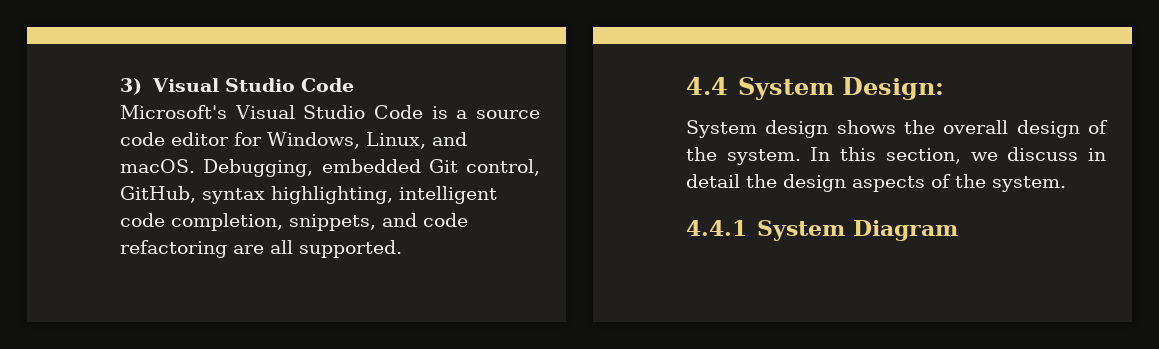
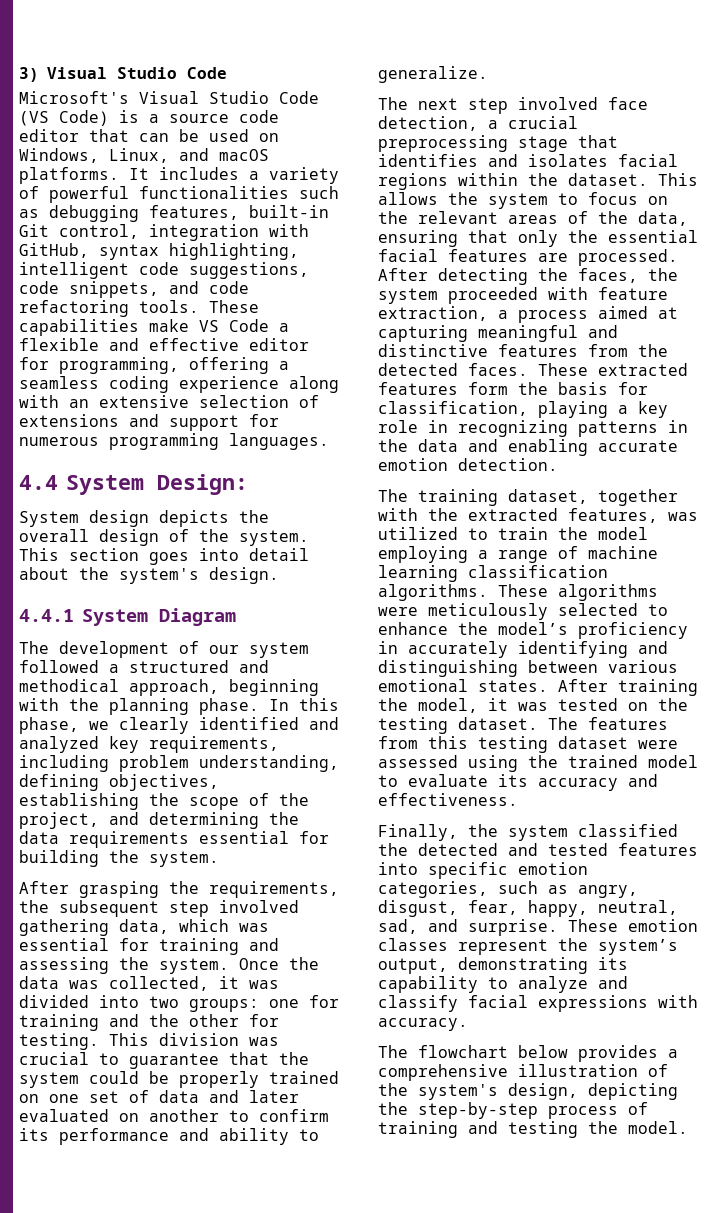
- Microsoft's Visual Studio Code is a source code editor for Windows, Linux, and macOS. Debugging, embedded Git control, GitHub, syntax highlighting, intelligent code completion, snippets, and code refactoring are all supported.
+ Microsoft's Visual Studio Code (VS Code) is a source code editor that can be used on Windows, Linux, and macOS platforms. It includes a variety of powerful functionalities such as debugging features, built-in Git control, integration with GitHub, syntax highlighting, intelligent code suggestions, code snippets, and code refactoring tools. These capabilities make VS Code a flexible and effective editor for programming, offering a seamless coding experience along with an extensive selection of extensions and support for numerous programming languages.
- System design shows the overall design of the system.
+ System design depicts the overall design of the system.
- In this section, we discuss in detail the design aspects of the system.
+ This section goes into detail about the system's design.
  4.4.1 System Diagram
+ The development of our system followed a structured and methodical approach, beginning with the planning phase. In this phase, we clearly identified and analyzed key requirements, including problem understanding, defining objectives, establishing the scope of the project, and determining the data requirements essential for building the system.
+ After grasping the requirements, the subsequent step involved gathering data, which was essential for training and assessing the system. Once the data was collected, it was divided into two groups: one for training and the other for testing. This division was crucial to guarantee that the system could be properly trained on one set of data and later evaluated on another to confirm its performance and ability to generalize.
+ The next step involved face detection, a crucial preprocessing stage that identifies and isolates facial regions within the dataset. This allows the system to focus on the relevant areas of the data, ensuring that only the essential facial features are processed. After detecting the faces, the system proceeded with feature extraction, a process aimed at capturing meaningful and distinctive features from the detected faces. These extracted features form the basis for classification, playing a key role in recognizing patterns in the data and enabling accurate emotion detection.
+ The training dataset, together with the extracted features, was utilized to train the model employing a range of machine learning classification algorithms. These algorithms were meticulously selected to enhance the model’s proficiency in accurately identifying and distinguishing between various emotional states. After training the model, it was tested on the testing dataset. The features from this testing dataset were assessed using the trained model to evaluate its accuracy and effectiveness.
+ Finally, the system classified the detected and tested features into specific emotion categories, such as angry, disgust, fear, happy, neutral, sad, and surprise. These emotion classes represent the system’s output, demonstrating its capability to analyze and classify facial expressions with accuracy.
+ The flowchart below provides a comprehensive illustration of the system's design, depicting the step-by-step process of training and testing the model.

